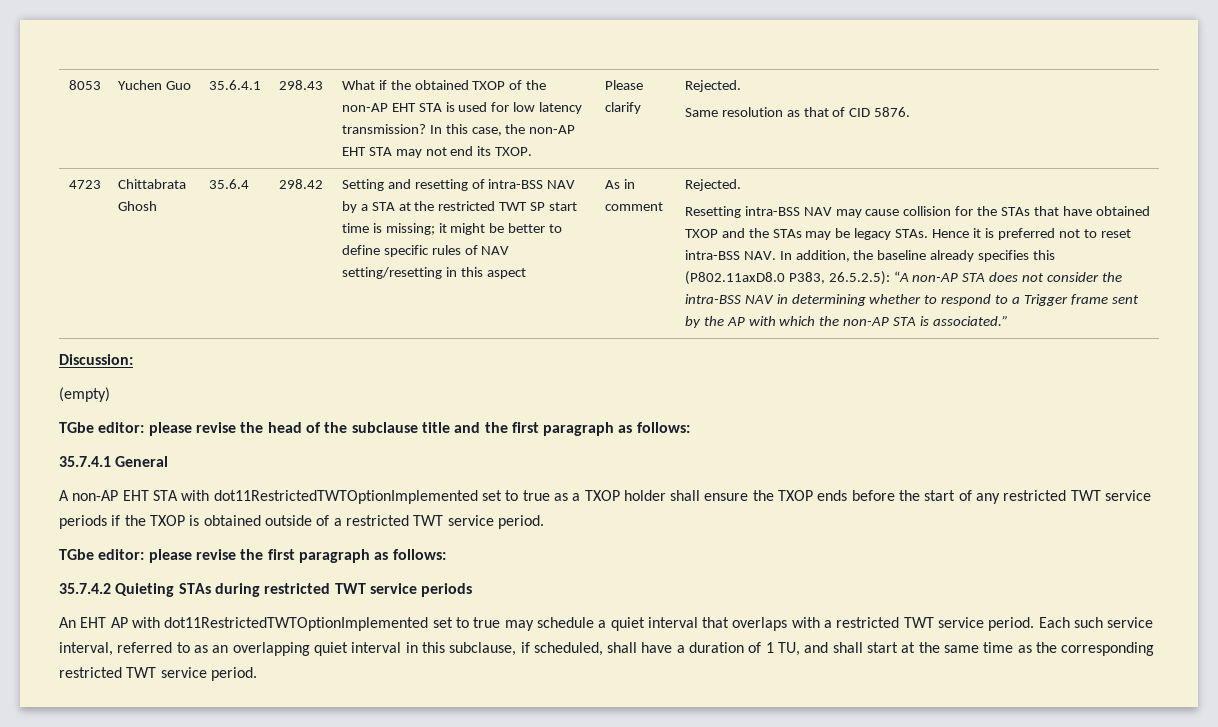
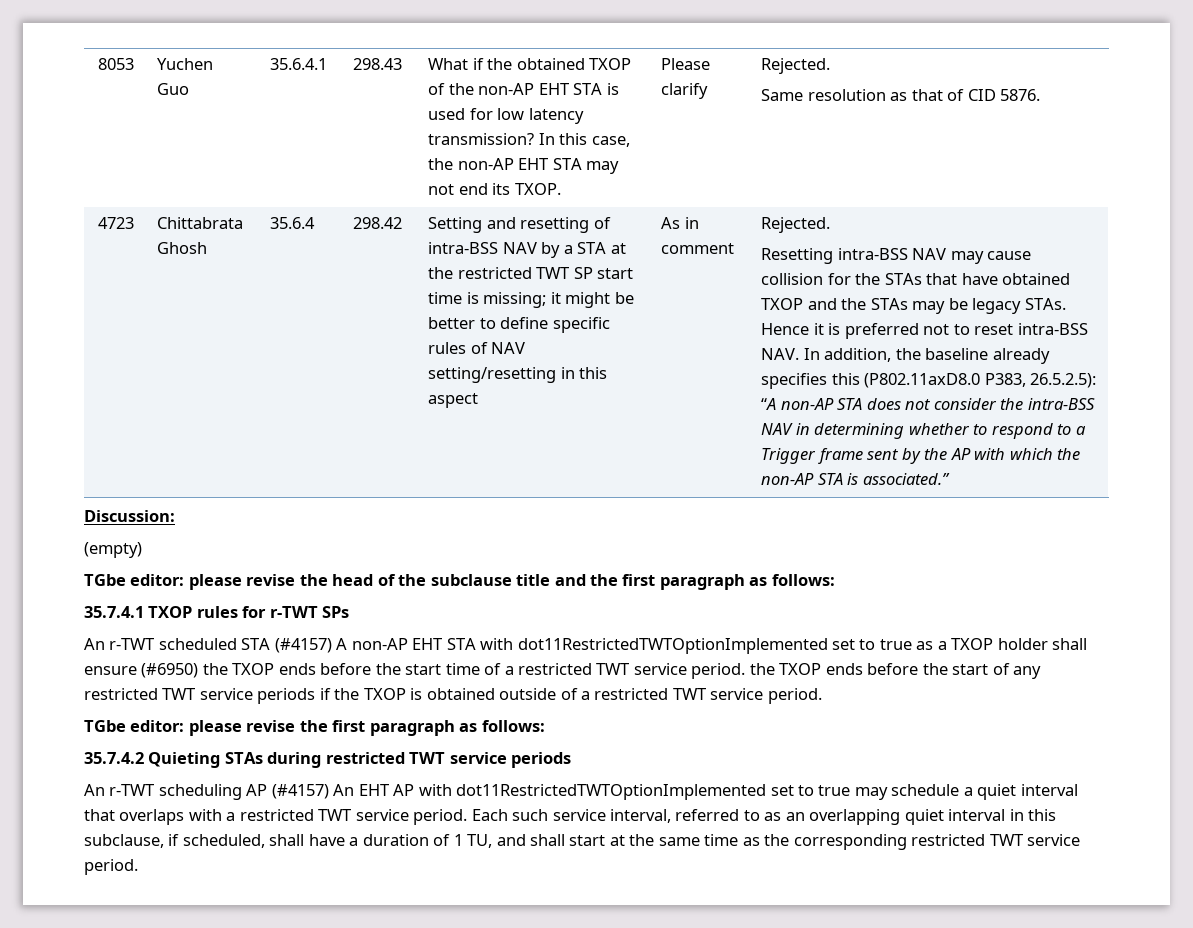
- 35.7.4.1 General
- A non-AP EHT STA with dot11RestrictedTWTOptionImplemented set to true as a TXOP holder shall ensure the TXOP ends before the start of any restricted TWT service periods if the TXOP is obtained outside of a restricted TWT service period.
+ 35.7.4.1 TXOP rules for r-TWT SPs
+ An r-TWT scheduled STA (#4157) A non-AP EHT STA with dot11RestrictedTWTOptionImplemented set to true as a TXOP holder shall ensure (#6950) the TXOP ends before the start time of a restricted TWT service period. the TXOP ends before the start of any restricted TWT service periods if the TXOP is obtained outside of a restricted TWT service period.
- An EHT AP with dot11RestrictedTWTOptionImplemented set to true may schedule a quiet interval that overlaps with a restricted TWT service period.
+ An r-TWT scheduling AP (#4157) An EHT AP with dot11RestrictedTWTOptionImplemented set to true may schedule a quiet interval that overlaps with a restricted TWT service period.

